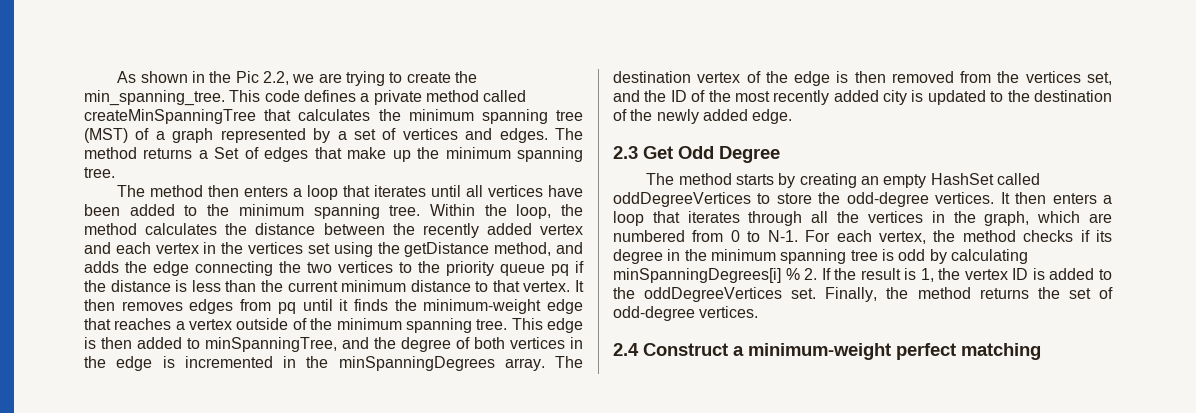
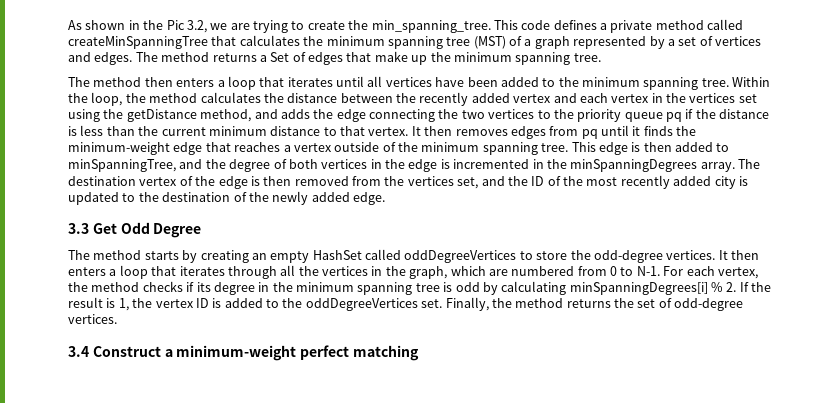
- As shown in the Pic 2.2, we are trying to create the min_spanning_tree.
+ As shown in the Pic 3.2, we are trying to create the min_spanning_tree.
- 2.3 Get Odd Degree
+ 3.3 Get Odd Degree
- 2.4 Construct a minimum-weight perfect matching
+ 3.4 Construct a minimum-weight perfect matching

